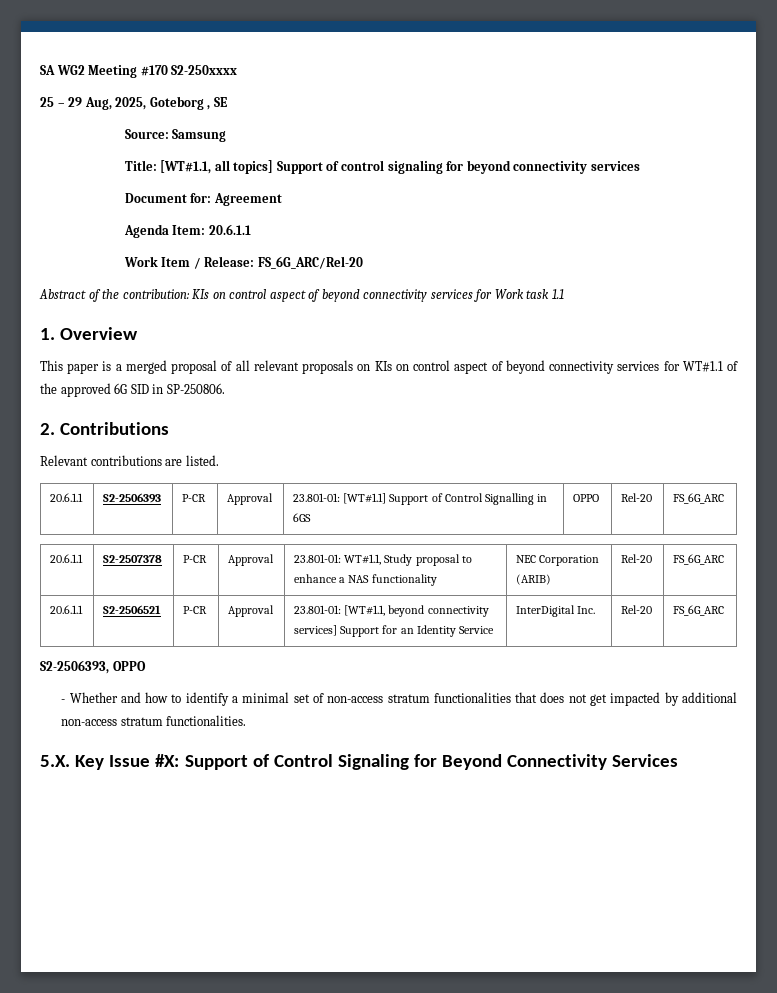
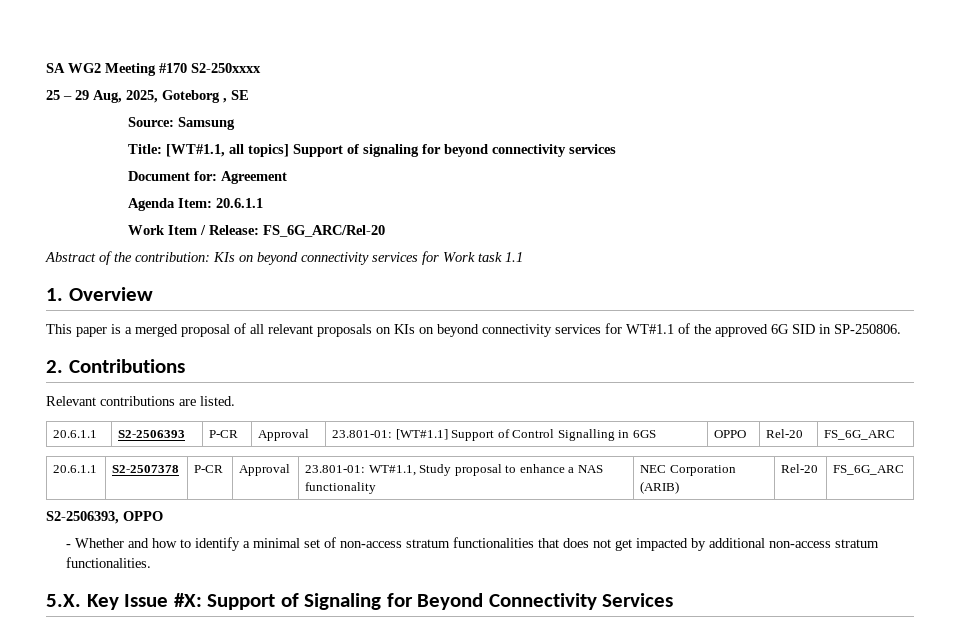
- Title: [WT#1.1, all topics] Support of control signaling for beyond connectivity services
+ Title: [WT#1.1, all topics] Support of signaling for beyond connectivity services
- Abstract of the contribution: KIs on control aspect of beyond connectivity services for Work task 1.1
+ Abstract of the contribution: KIs on beyond connectivity services for Work task 1.1
- This paper is a merged proposal of all relevant proposals on KIs on control aspect of beyond connectivity services for WT#1.1 of the approved 6G SID in SP-250806.
+ This paper is a merged proposal of all relevant proposals on KIs on beyond connectivity services for WT#1.1 of the approved 6G SID in SP-250806.
- 20.6.1.1 | S2-2506521 | P-CR | Approval | 23.801-01: [WT#1.1, beyond connectivity services] Support for an Identity Service | InterDigital Inc. | Rel-20 | FS_6G_ARC
- 5.X. Key Issue #X: Support of Control Signaling for Beyond Connectivity Services
+ 5.X. Key Issue #X: Support of Signaling for Beyond Connectivity Services

